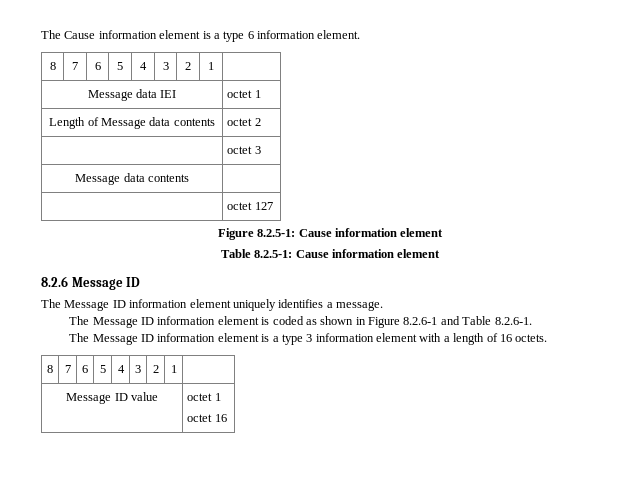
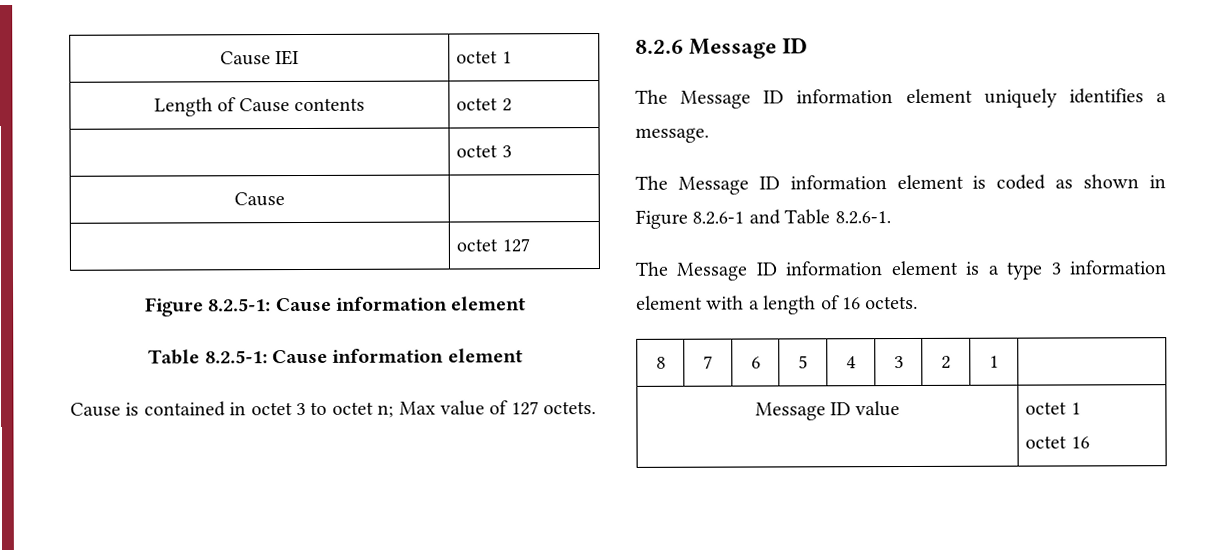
- The Cause information element is a type 6 information element.
- 8 | 7 | 6 | 5 | 4 | 3 | 2 | 1 |
- Message data IEI | octet 1
+ Cause IEI | octet 1
- Length of Message data contents | octet 2
+ Length of Cause contents | octet 2
  | octet 3
- Message data contents |
+ Cause |
+ Cause is contained in octet 3 to octet n; Max value of 127 octets.

